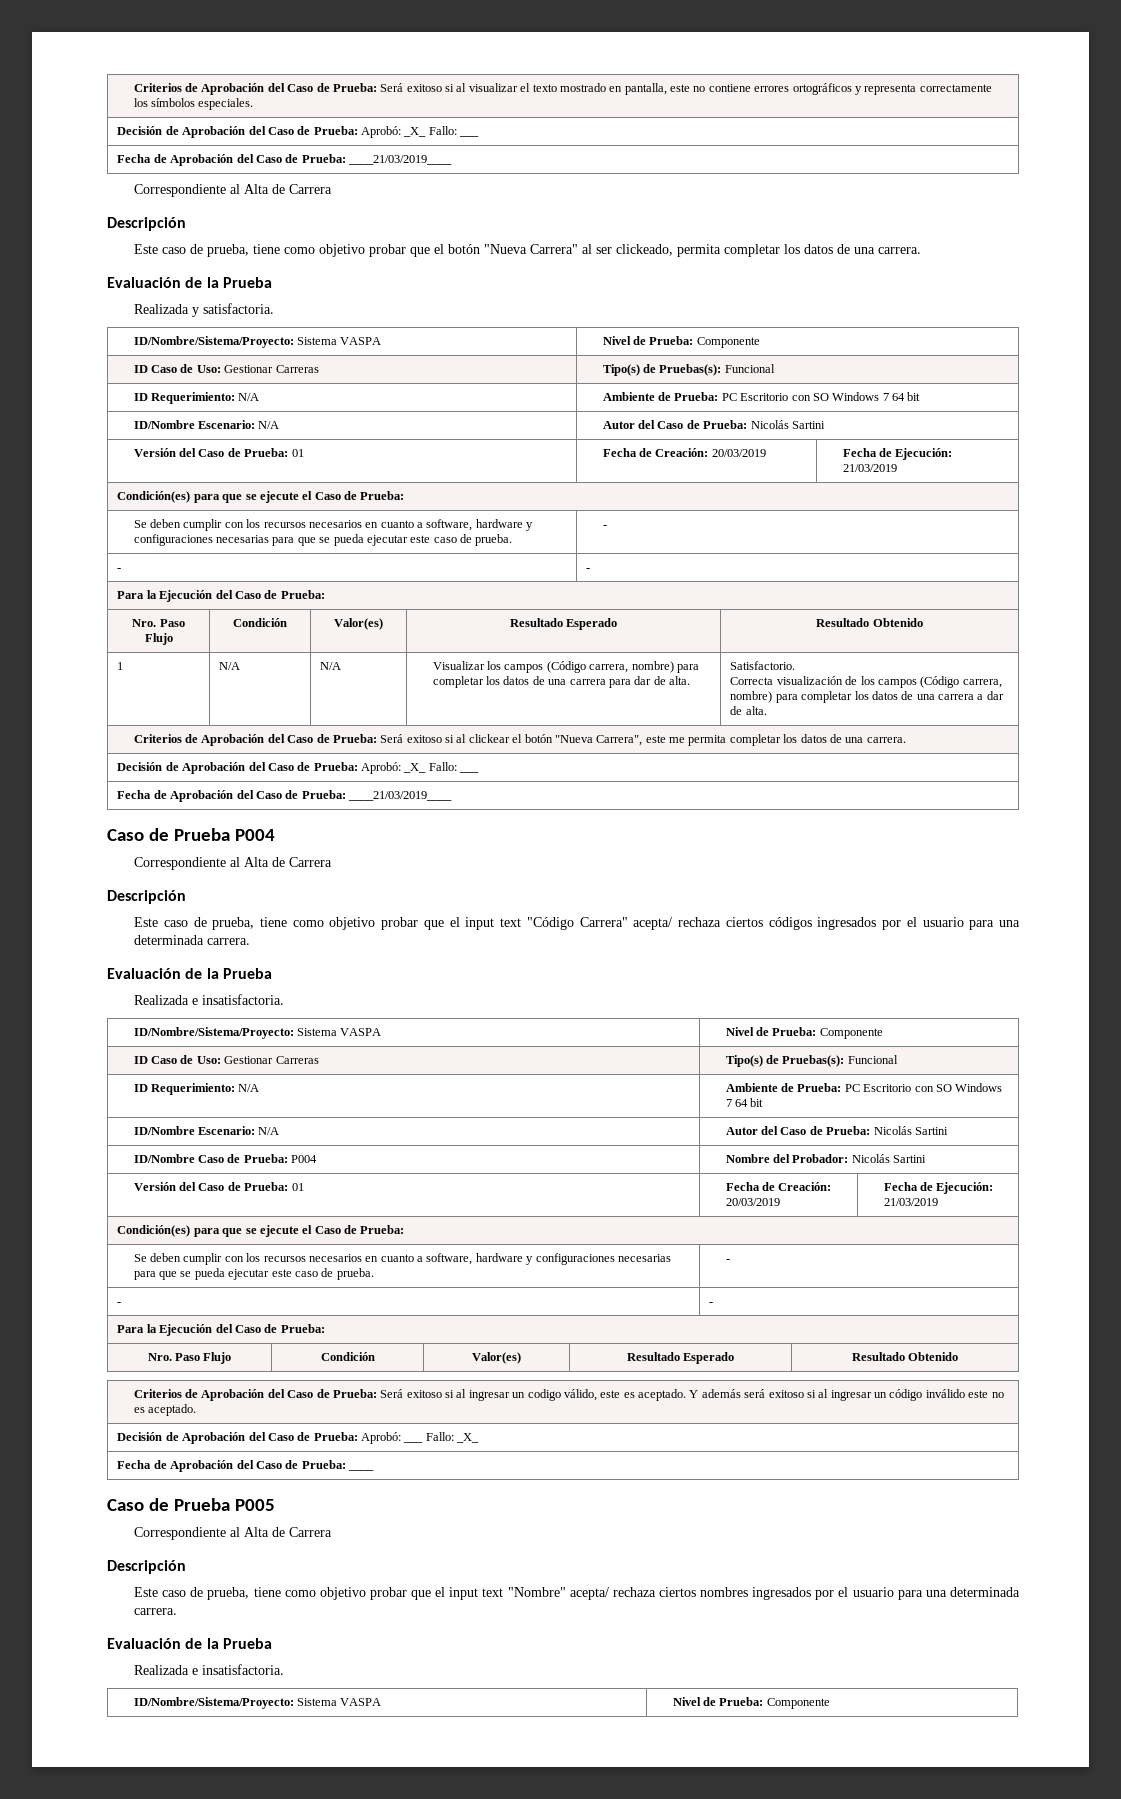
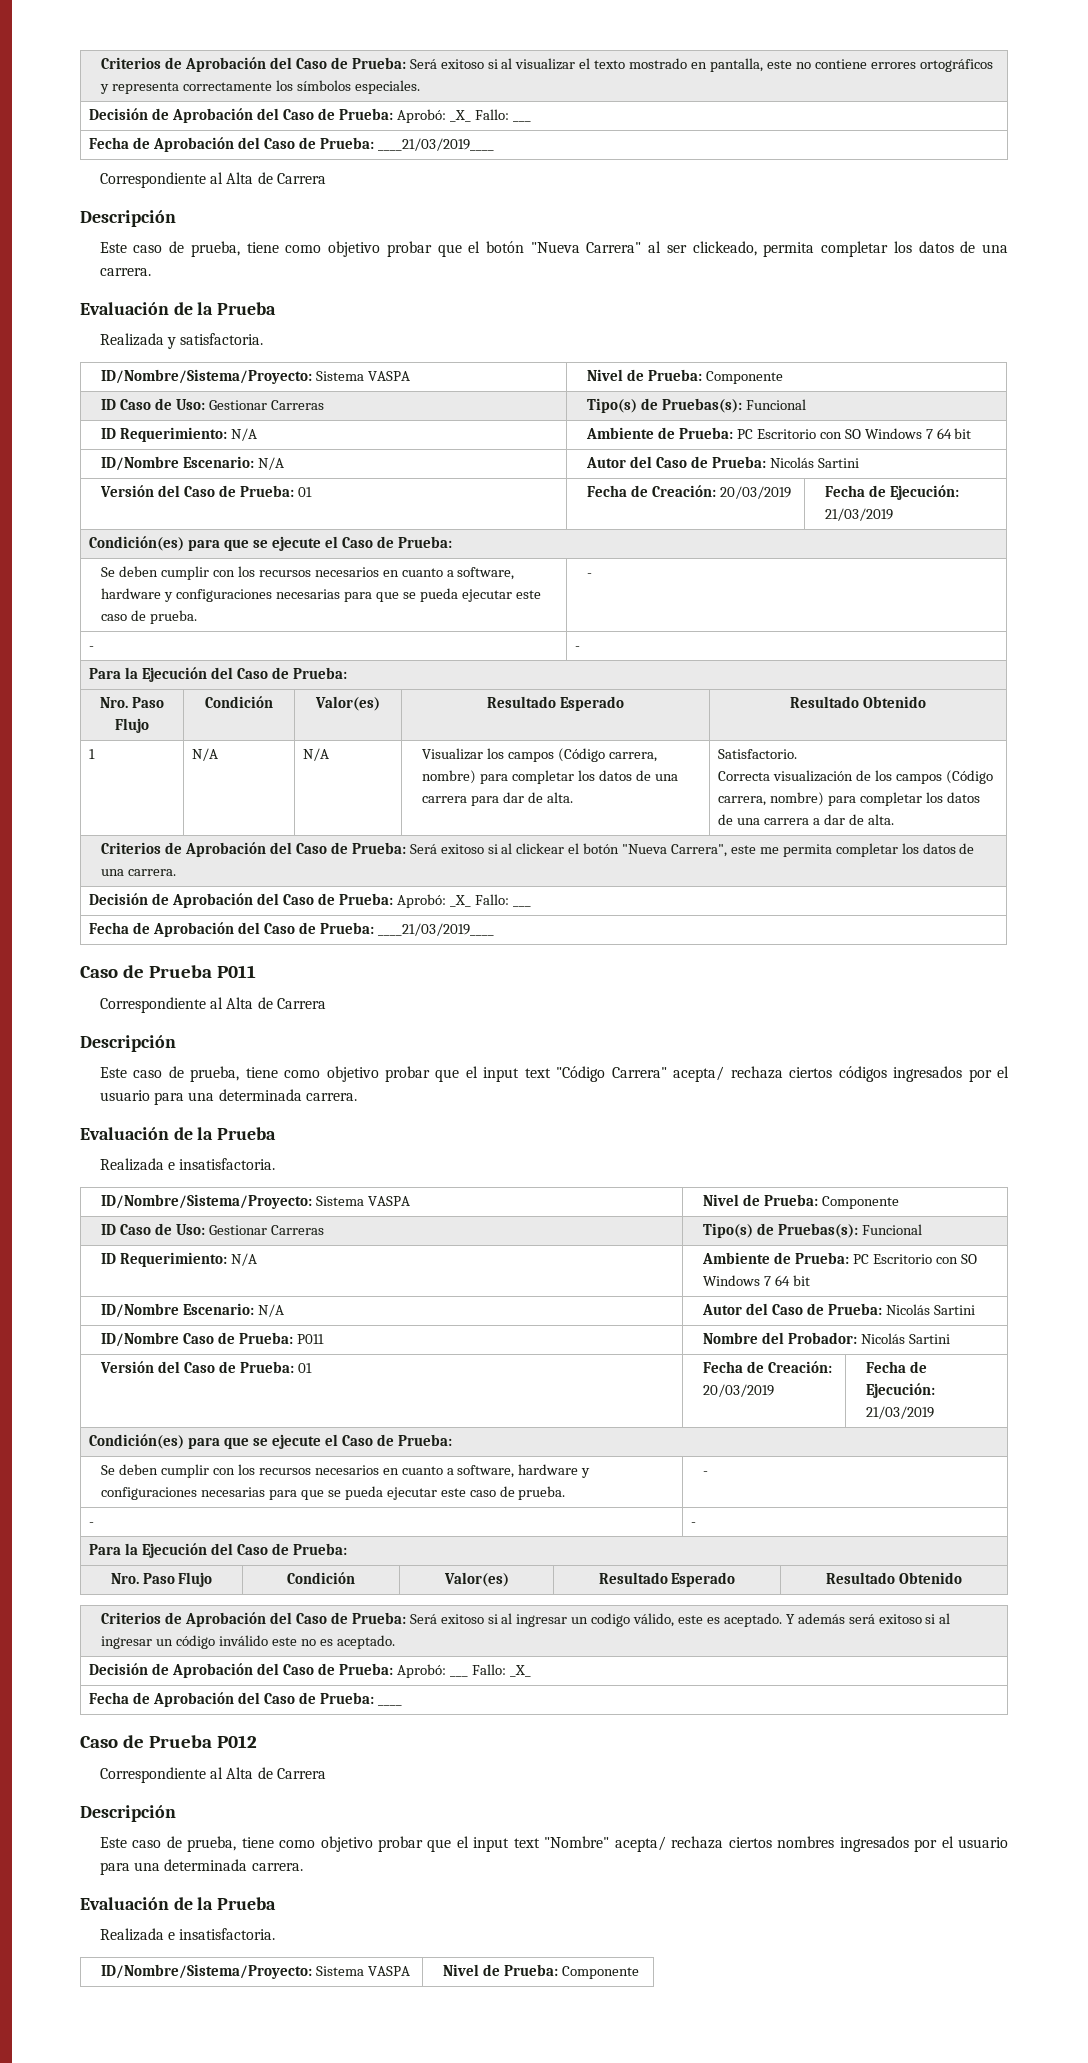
- Caso de Prueba P004
+ Caso de Prueba P011
- ID/Nombre Caso de Prueba: P004 | Nombre del Probador: Nicolás Sartini
+ ID/Nombre Caso de Prueba: P011 | Nombre del Probador: Nicolás Sartini
- Caso de Prueba P005
+ Caso de Prueba P012

